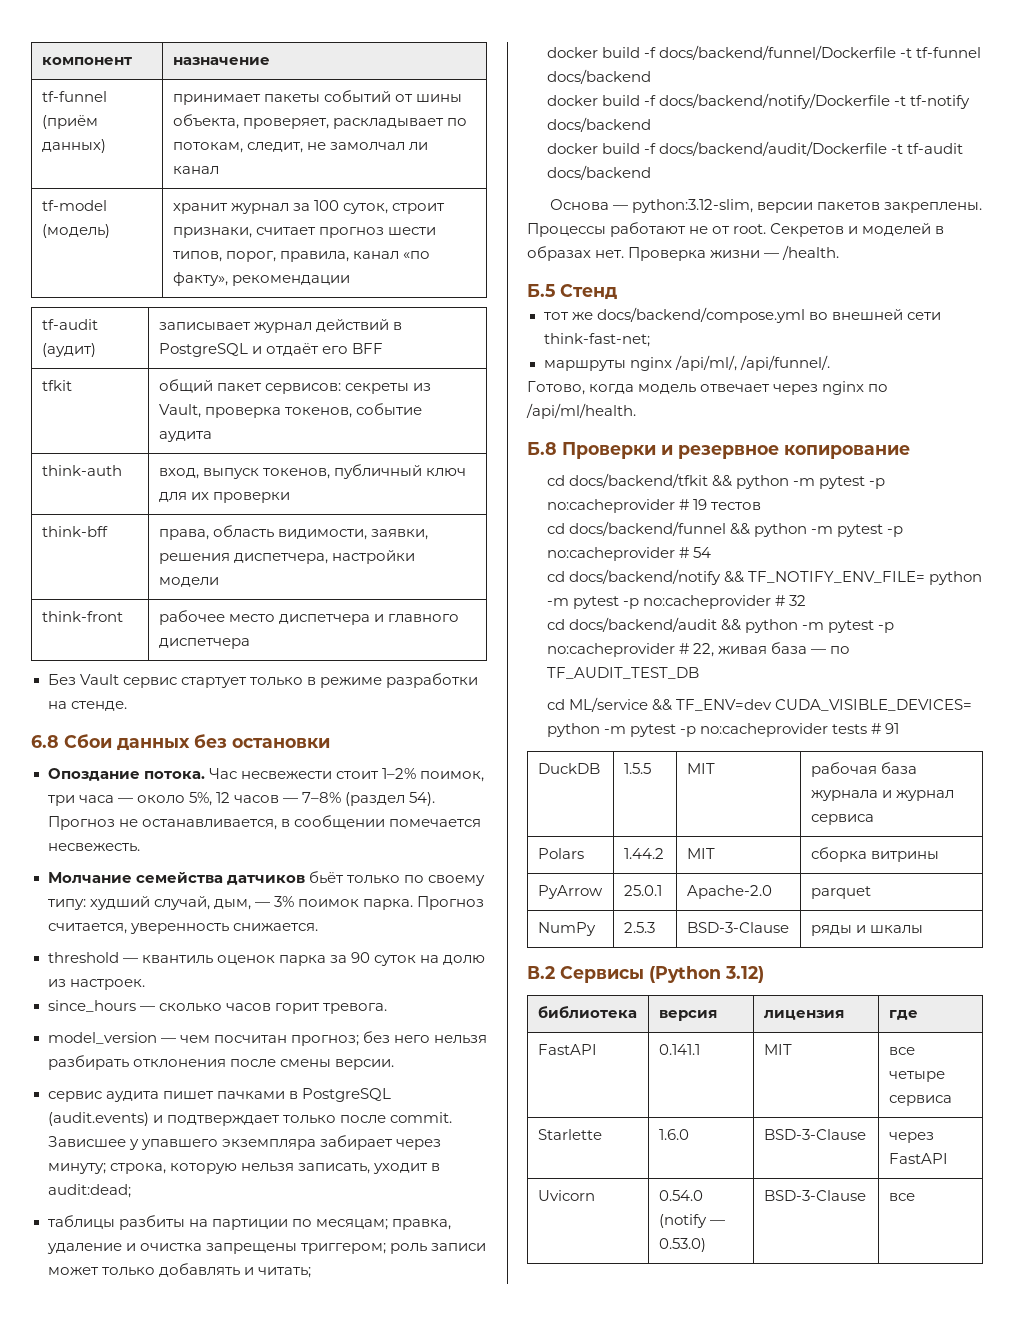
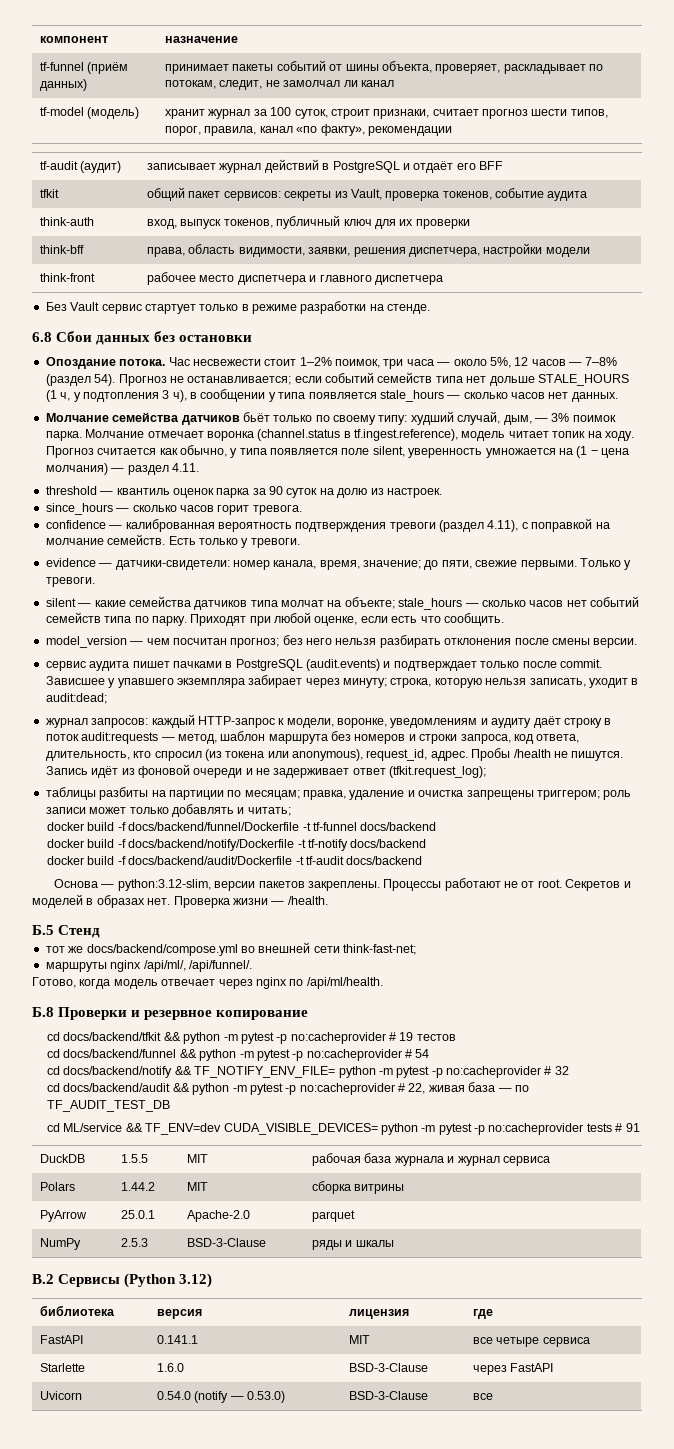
- Прогноз не останавливается, в сообщении помечается несвежесть.
+ Прогноз не останавливается; если событий семейств типа нет дольше STALE_HOURS (1 ч, у подтопления 3 ч), в сообщении у типа появляется stale_hours — сколько часов нет данных.
- Прогноз считается, уверенность снижается.
+ Молчание отмечает воронка (channel.status в tf.ingest.reference), модель читает топик на ходу. Прогноз считается как обычно, у типа появляется поле silent, уверенность умножается на (1 − цена молчания) — раздел 4.11.
+ confidence — калиброванная вероятность подтверждения тревоги (раздел 4.11), с поправкой на молчание семейств. Есть только у тревоги.
+ evidence — датчики-свидетели: номер канала, время, значение; до пяти, свежие первыми. Только у тревоги.
+ silent — какие семейства датчиков типа молчат на объекте; stale_hours — сколько часов нет событий семейств типа по парку. Приходят при любой оценке, если есть что сообщить.
+ журнал запросов: каждый HTTP-запрос к модели, воронке, уведомлениям и аудиту даёт строку в поток audit:requests — метод, шаблон маршрута без номеров и строки запроса, код ответа, длительность, кто спросил (из токена или anonymous), request_id, адрес. Пробы /health не пишутся. Запись идёт из фоновой очереди и не задерживает ответ (tfkit.request_log);

